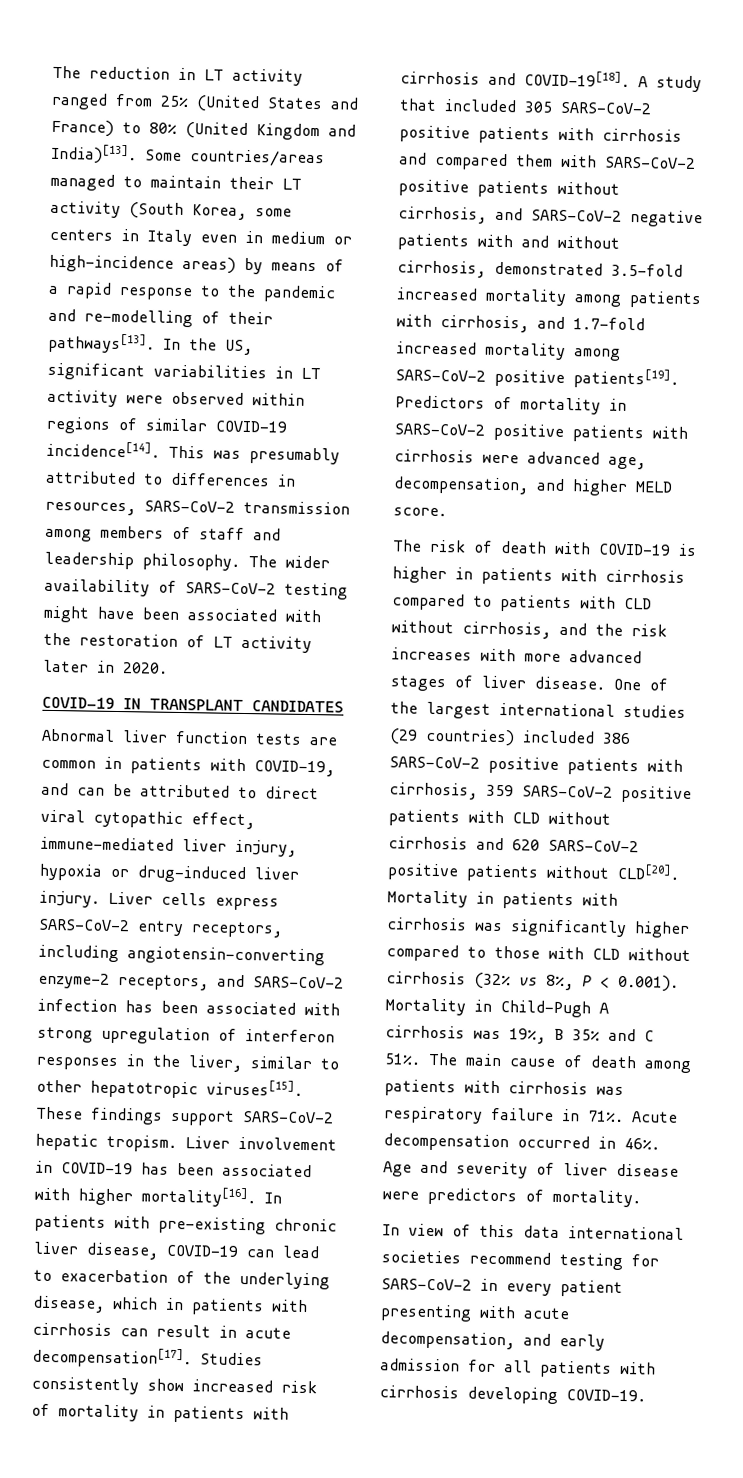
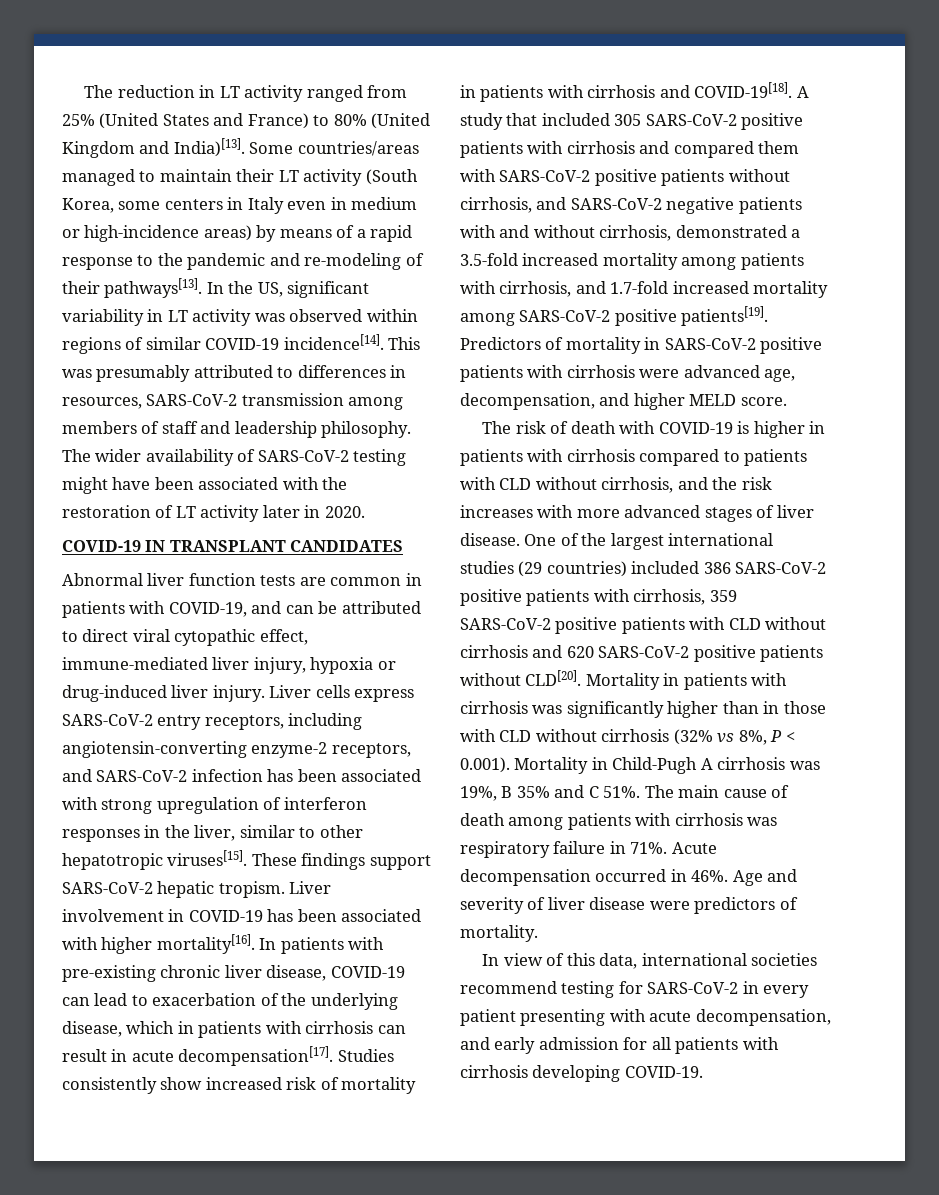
- Some countries/areas managed to maintain their LT activity (South Korea, some centers in Italy even in medium or high-incidence areas) by means of a rapid response to the pandemic and re-modelling of their pathways[13].
+ Some countries/areas managed to maintain their LT activity (South Korea, some centers in Italy even in medium or high-incidence areas) by means of a rapid response to the pandemic and re-modeling of their pathways[13].
- In the US, significant variabilities in LT activity were observed within regions of similar COVID-19 incidence[14].
+ In the US, significant variability in LT activity was observed within regions of similar COVID-19 incidence[14].
- A study that included 305 SARS-CoV-2 positive patients with cirrhosis and compared them with SARS-CoV-2 positive patients without cirrhosis, and SARS-CoV-2 negative patients with and without cirrhosis, demonstrated 3.5-fold increased mortality among patients with cirrhosis, and 1.7-fold increased mortality among SARS-CoV-2 positive patients[19].
+ A study that included 305 SARS-CoV-2 positive patients with cirrhosis and compared them with SARS-CoV-2 positive patients without cirrhosis, and SARS-CoV-2 negative patients with and without cirrhosis, demonstrated a 3.5-fold increased mortality among patients with cirrhosis, and 1.7-fold increased mortality among SARS-CoV-2 positive patients[19].
- Mortality in patients with cirrhosis was significantly higher compared to those with CLD without cirrhosis (32% vs 8%, P < 0.001). Mortality in Child-Pugh A cirrhosis was 19%, B 35% and C 51%.
+ Mortality in patients with cirrhosis was significantly higher than in those with CLD without cirrhosis (32% vs 8%, P < 0.001). Mortality in Child-Pugh A cirrhosis was 19%, B 35% and C 51%.
- In view of this data international societies recommend testing for SARS-CoV-2 in every patient presenting with acute decompensation, and early admission for all patients with cirrhosis developing COVID-19.
+ In view of this data, international societies recommend testing for SARS-CoV-2 in every patient presenting with acute decompensation, and early admission for all patients with cirrhosis developing COVID-19.

